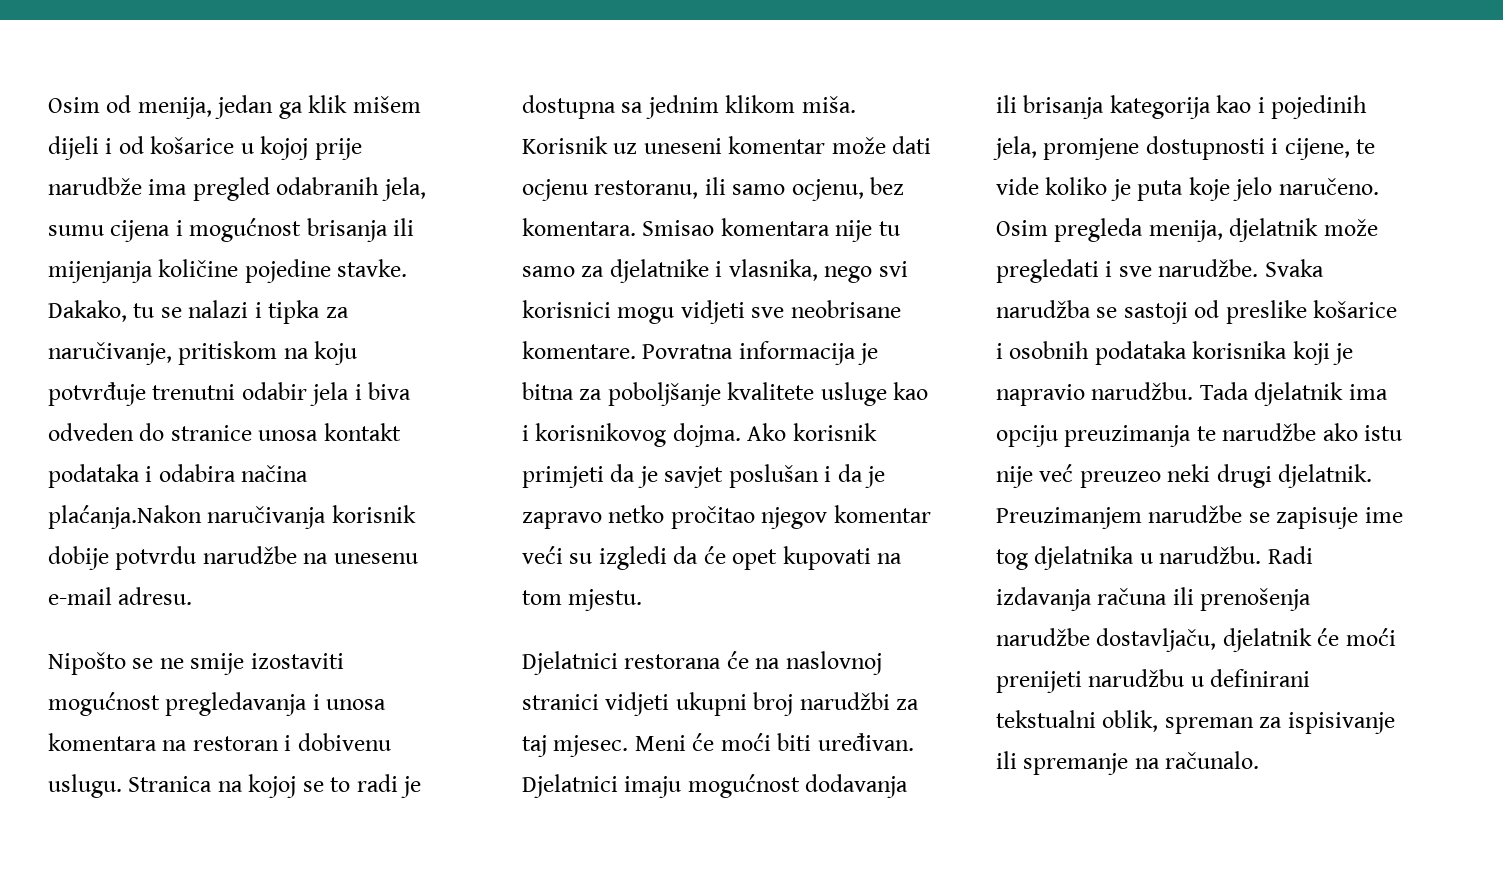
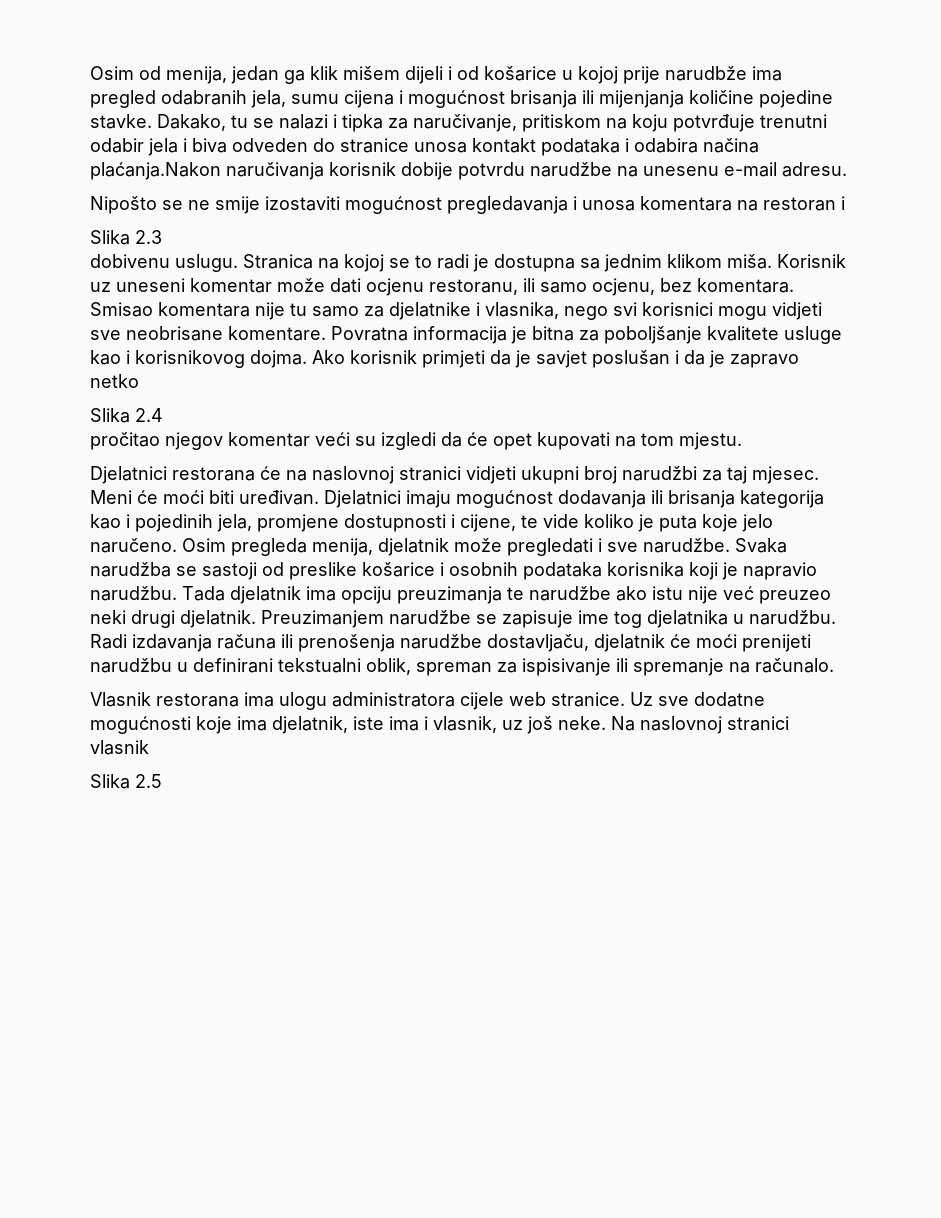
- Nipošto se ne smije izostaviti mogućnost pregledavanja i unosa komentara na restoran i dobivenu uslugu.
+ Nipošto se ne smije izostaviti mogućnost pregledavanja i unosa komentara na restoran i
+ Slika 2.3
+ dobivenu uslugu.
- Ako korisnik primjeti da je savjet poslušan i da je zapravo netko pročitao njegov komentar veći su izgledi da će opet kupovati na tom mjestu.
+ Ako korisnik primjeti da je savjet poslušan i da je zapravo netko
+ Slika 2.4
+ pročitao njegov komentar veći su izgledi da će opet kupovati na tom mjestu.
+ Vlasnik restorana ima ulogu administratora cijele web stranice. Uz sve dodatne mogućnosti koje ima djelatnik, iste ima i vlasnik, uz još neke. Na naslovnoj stranici vlasnik
+ Slika 2.5

